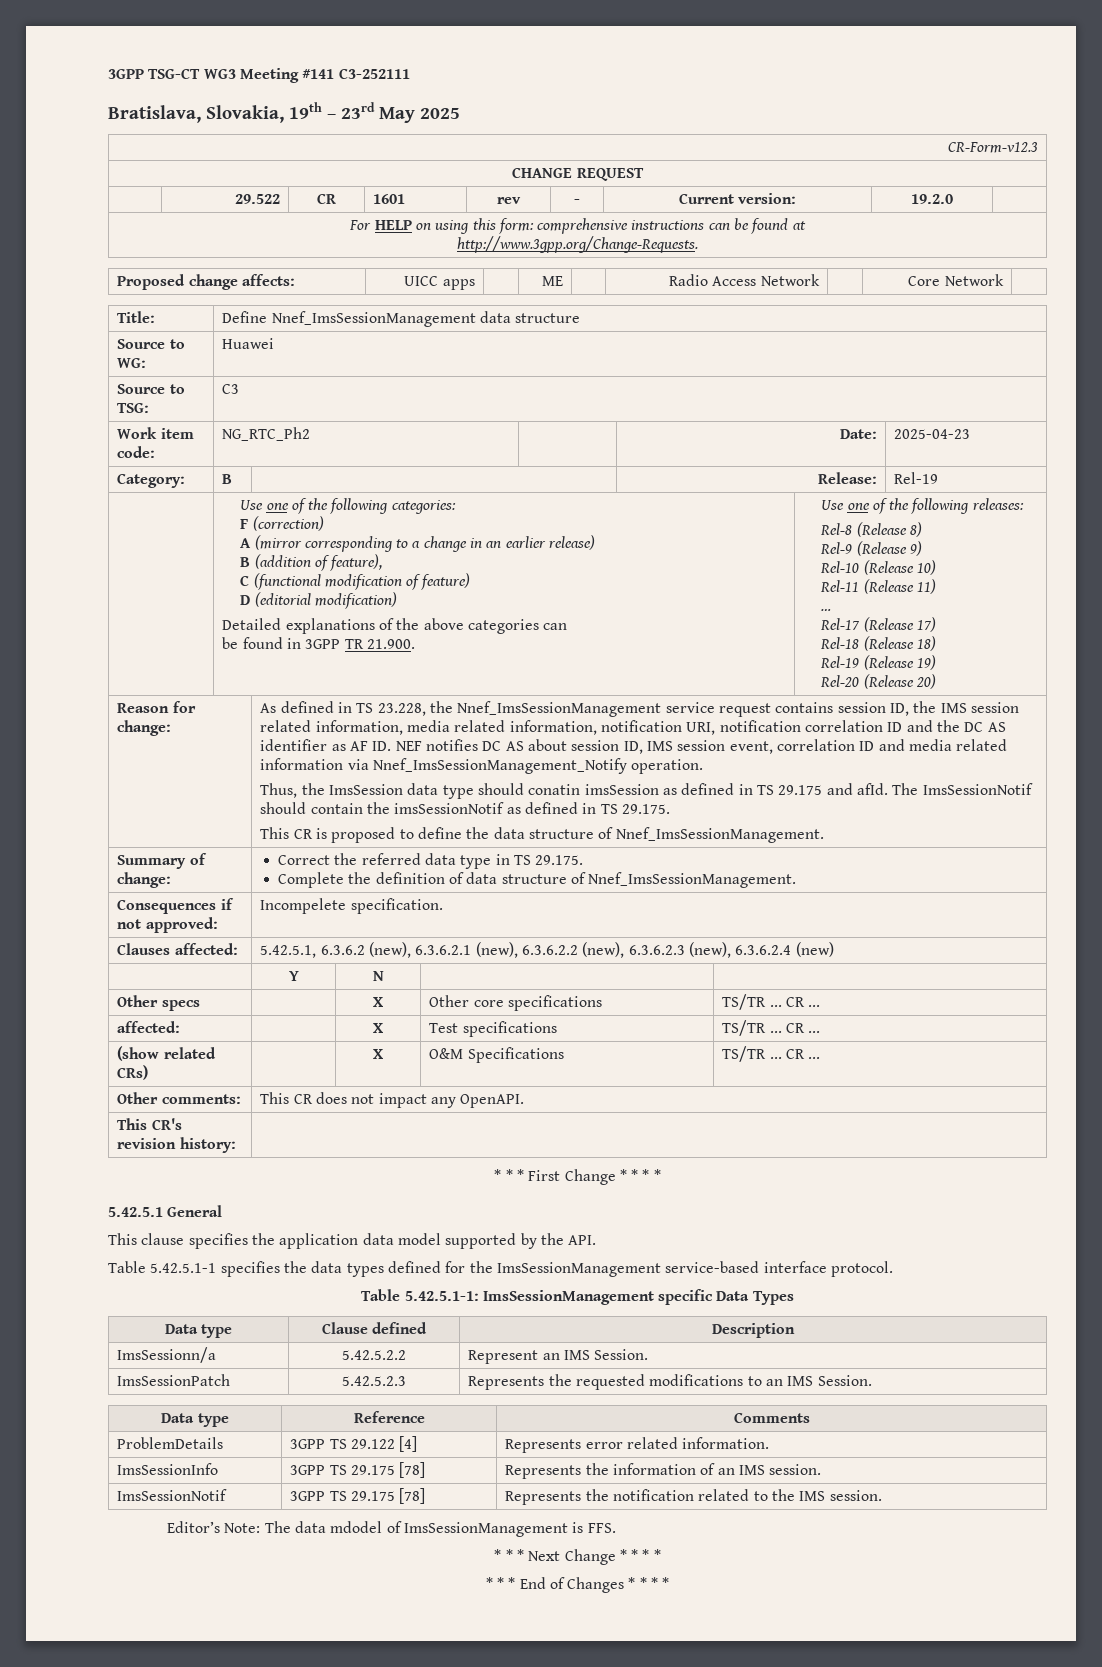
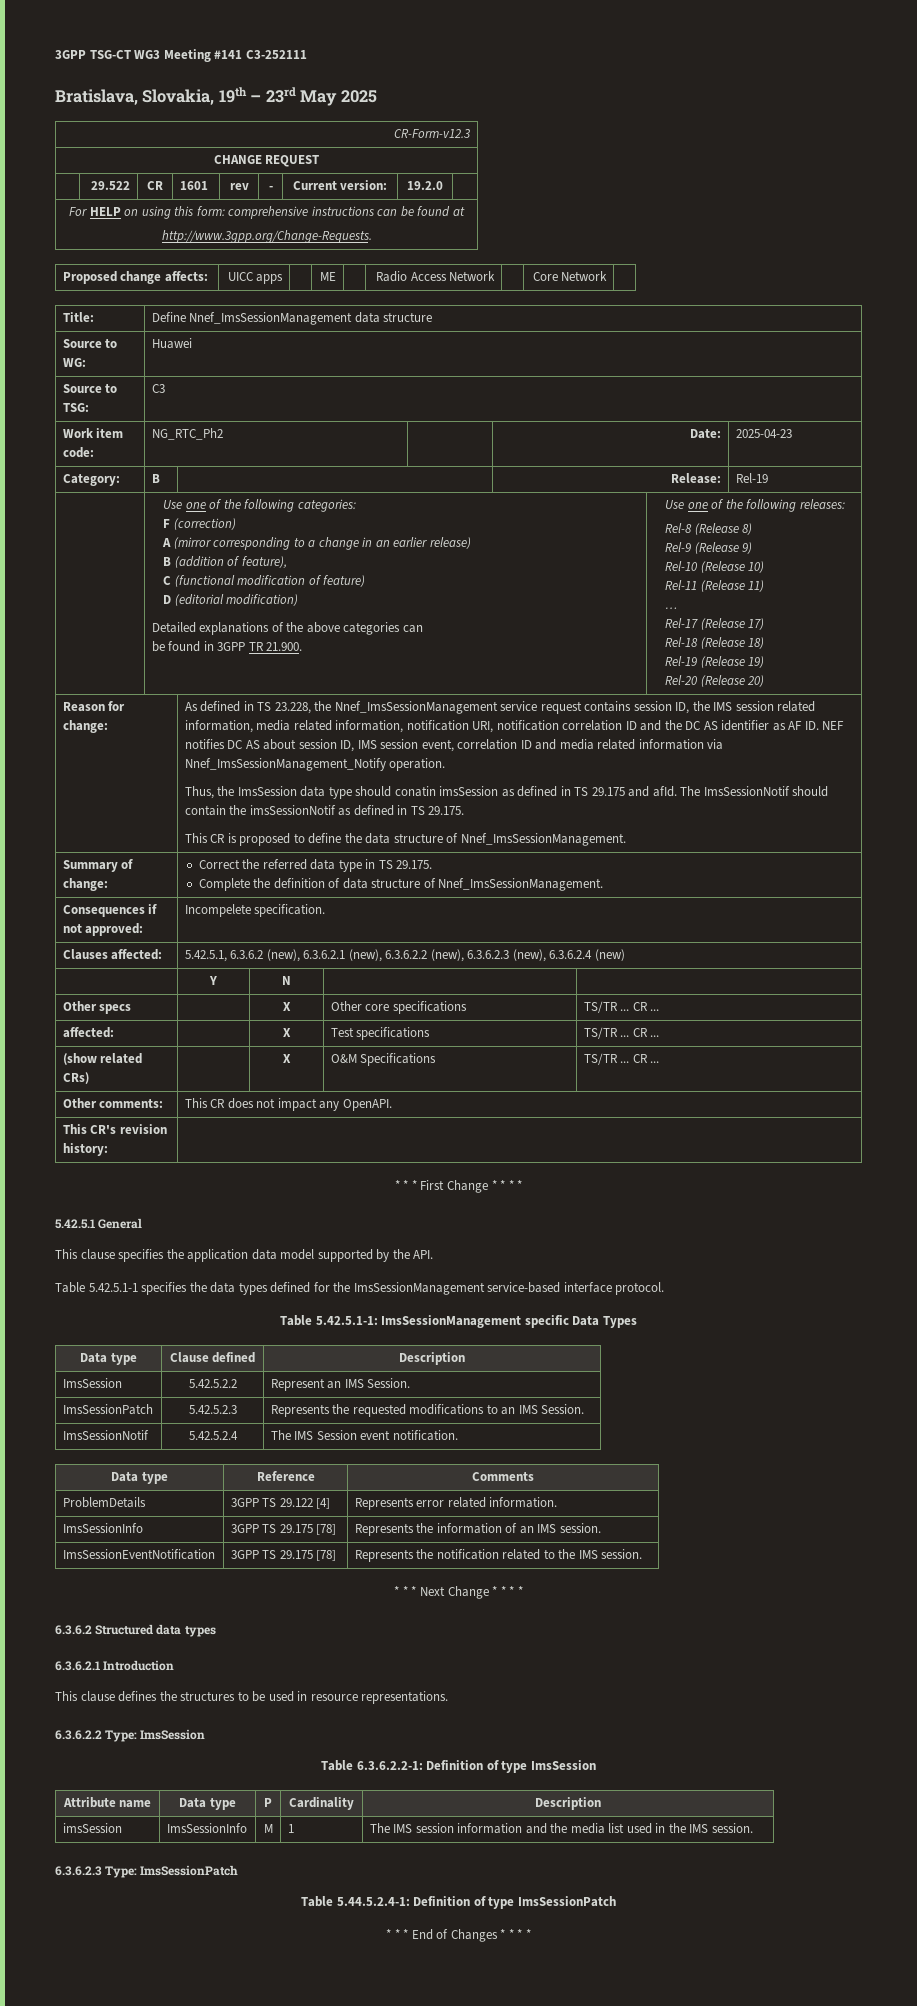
- ImsSessionn/a | 5.42.5.2.2 | Represent an IMS Session.
+ ImsSession | 5.42.5.2.2 | Represent an IMS Session.
+ ImsSessionNotif | 5.42.5.2.4 | The IMS Session event notification.
- ImsSessionNotif | 3GPP TS 29.175 [78] | Represents the notification related to the IMS session.
+ ImsSessionEventNotification | 3GPP TS 29.175 [78] | Represents the notification related to the IMS session.
- Editor’s Note: The data mdodel of ImsSessionManagement is FFS.
+ 6.3.6.2 Structured data types
+ 6.3.6.2.1 Introduction
+ This clause defines the structures to be used in resource representations.
+ 6.3.6.2.2 Type: ImsSession
+ Table 6.3.6.2.2-1: Definition of type ImsSession
+ Attribute name | Data type | P | Cardinality | Description
+ imsSession | ImsSessionInfo | M | 1 | The IMS session information and the media list used in the IMS session.
+ 6.3.6.2.3 Type: ImsSessionPatch
+ Table 5.44.5.2.4-1: Definition of type ImsSessionPatch

